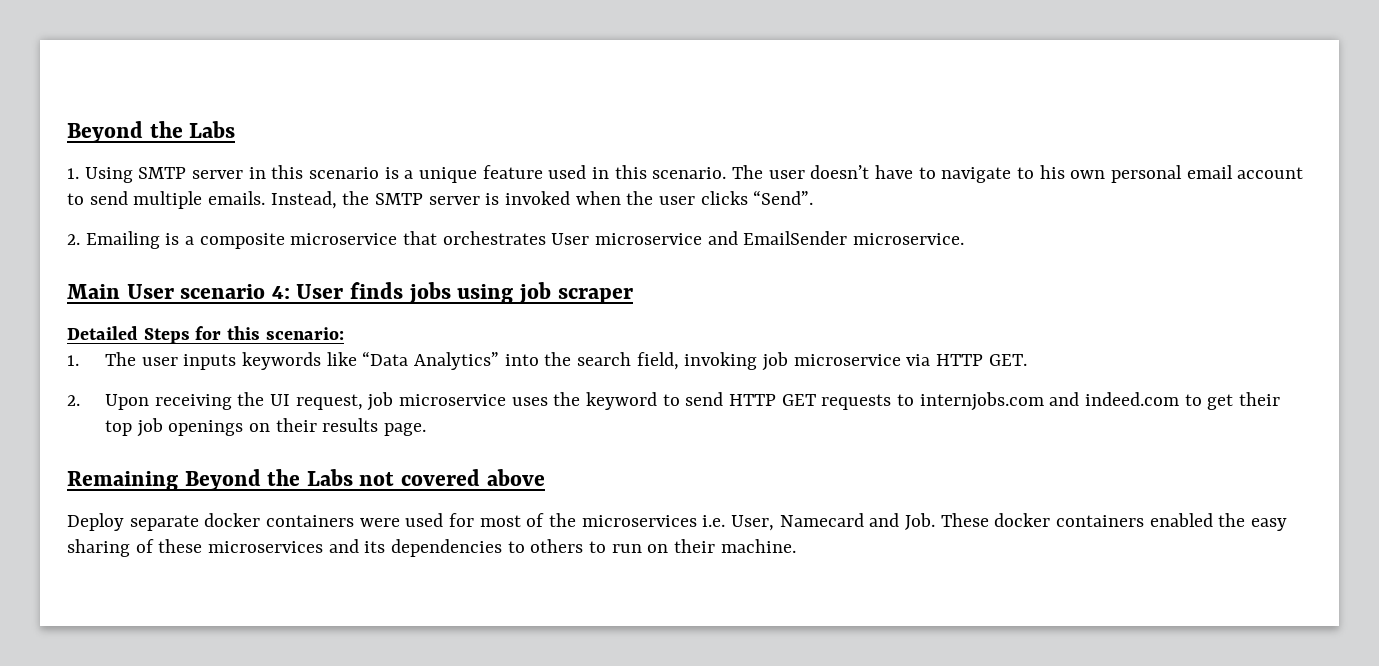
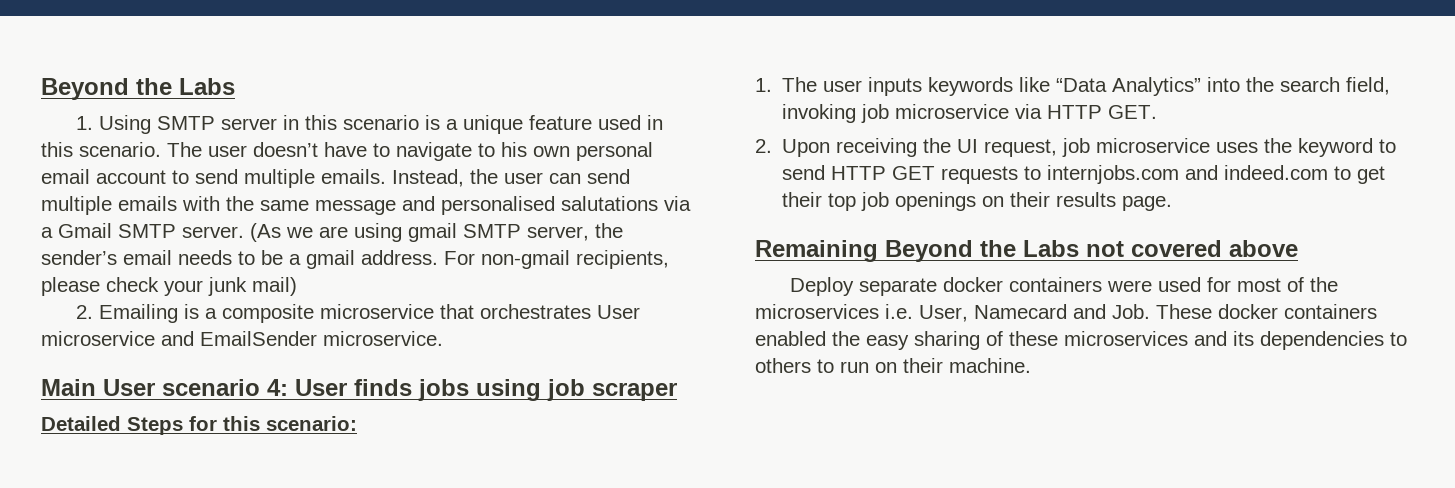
- Instead, the SMTP server is invoked when the user clicks “Send”.
+ Instead, the user can send multiple emails with the same message and personalised salutations via a Gmail SMTP server. (As we are using gmail SMTP server, the sender’s email needs to be a gmail address. For non-gmail recipients, please check your junk mail)

